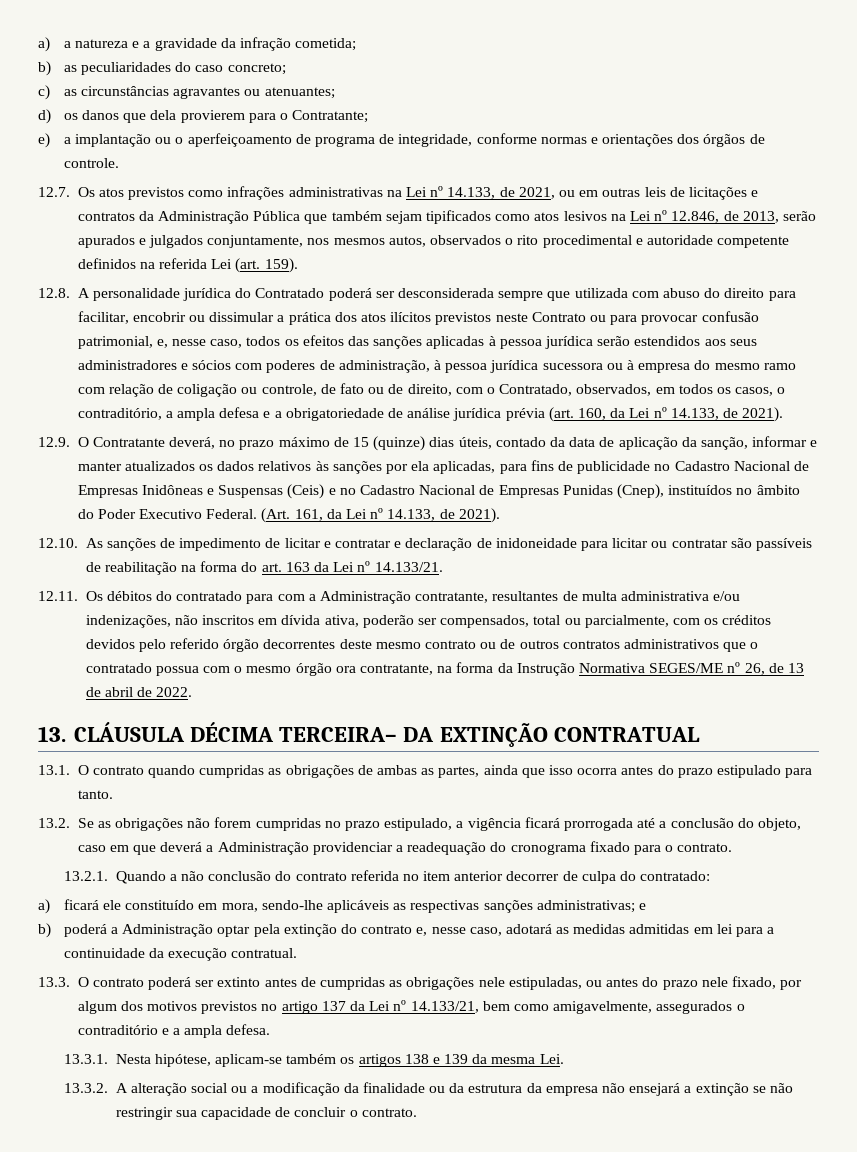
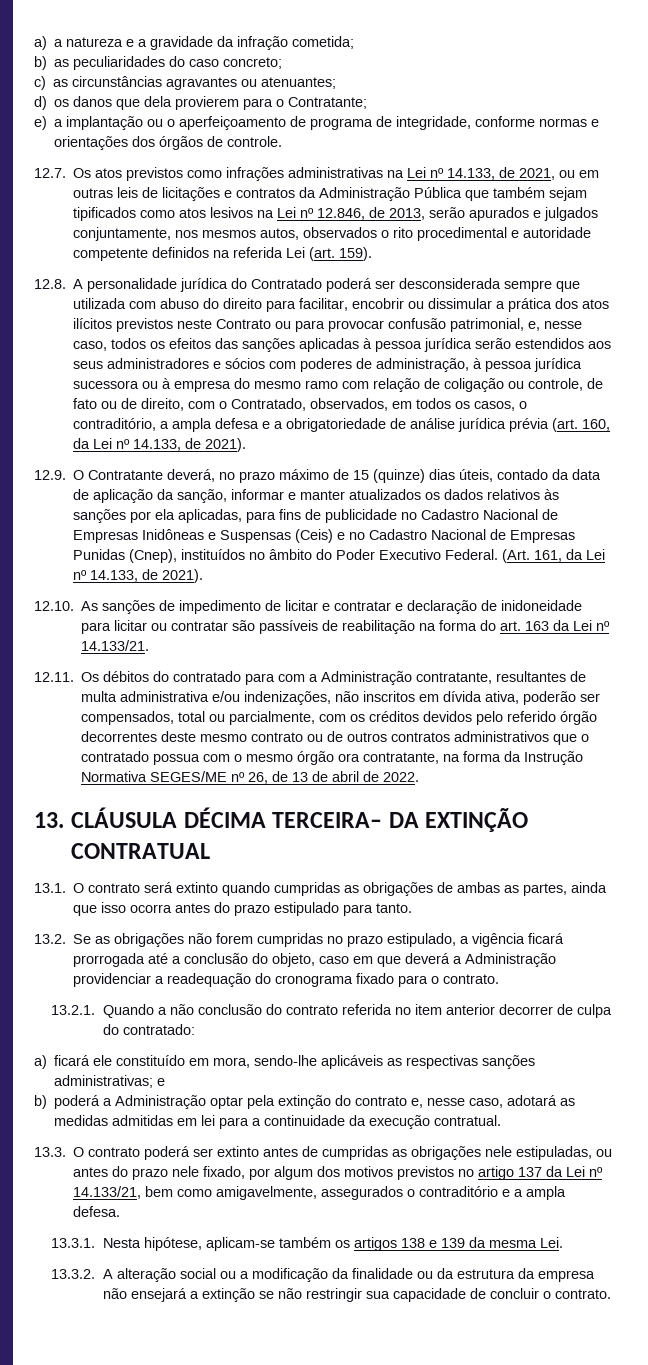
- 13.1. O contrato quando cumpridas as obrigações de ambas as partes, ainda que isso ocorra antes do prazo estipulado para tanto.
+ 13.1. O contrato será extinto quando cumpridas as obrigações de ambas as partes, ainda que isso ocorra antes do prazo estipulado para tanto.

